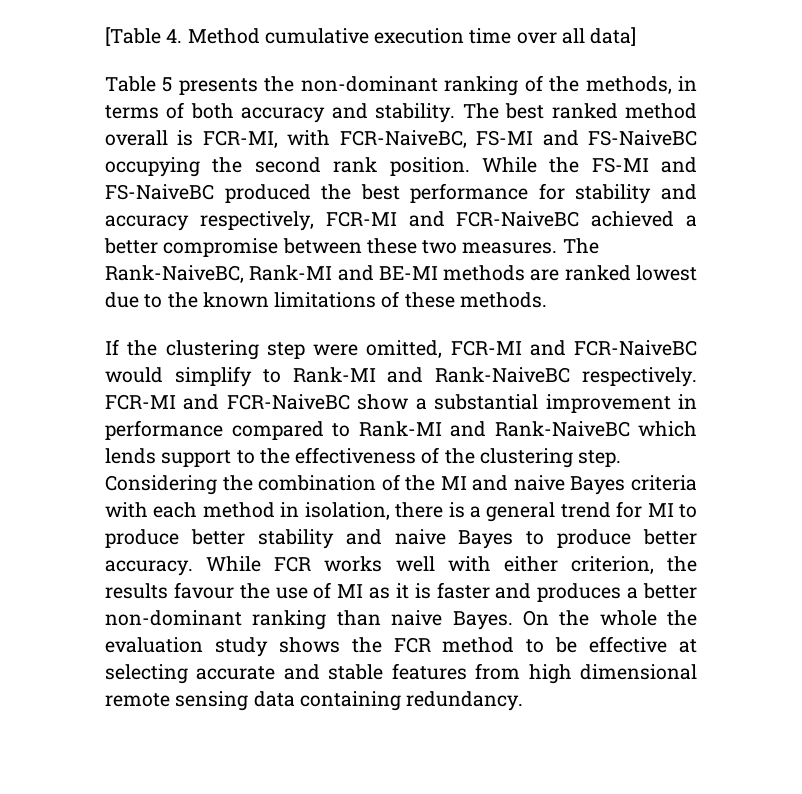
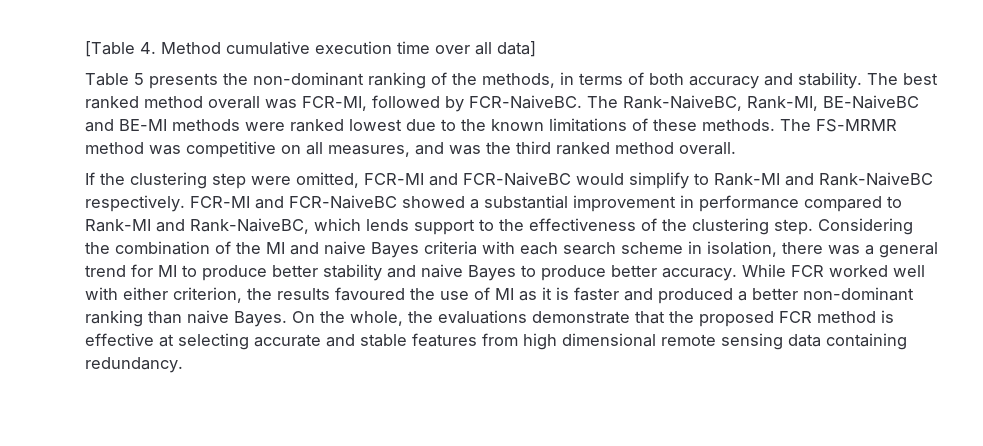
- The best ranked method overall is FCR-MI, with FCR-NaiveBC, FS-MI and FS-NaiveBC occupying the second rank position. While the FS-MI and FS-NaiveBC produced the best performance for stability and accuracy respectively, FCR-MI and FCR-NaiveBC achieved a better compromise between these two measures. The Rank-NaiveBC, Rank-MI and BE-MI methods are ranked lowest due to the known limitations of these methods.
+ The best ranked method overall was FCR-MI, followed by FCR-NaiveBC. The Rank-NaiveBC, Rank-MI, BE-NaiveBC and BE-MI methods were ranked lowest due to the known limitations of these methods. The FS-MRMR method was competitive on all measures, and was the third ranked method overall.
- FCR-MI and FCR-NaiveBC show a substantial improvement in performance compared to Rank-MI and Rank-NaiveBC which lends support to the effectiveness of the clustering step.
+ FCR-MI and FCR-NaiveBC showed a substantial improvement in performance compared to Rank-MI and Rank-NaiveBC, which lends support to the effectiveness of the clustering step.
- Considering the combination of the MI and naive Bayes criteria with each method in isolation, there is a general trend for MI to produce better stability and naive Bayes to produce better accuracy.
+ Considering the combination of the MI and naive Bayes criteria with each search scheme in isolation, there was a general trend for MI to produce better stability and naive Bayes to produce better accuracy.
- While FCR works well with either criterion, the results favour the use of MI as it is faster and produces a better non-dominant ranking than naive Bayes.
+ While FCR worked well with either criterion, the results favoured the use of MI as it is faster and produced a better non-dominant ranking than naive Bayes.
- On the whole the evaluation study shows the FCR method to be effective at selecting accurate and stable features from high dimensional remote sensing data containing redundancy.
+ On the whole, the evaluations demonstrate that the proposed FCR method is effective at selecting accurate and stable features from high dimensional remote sensing data containing redundancy.

